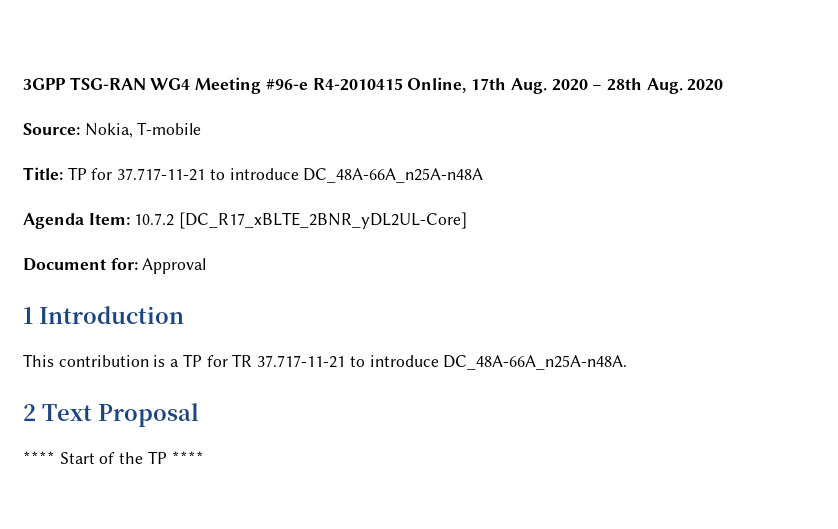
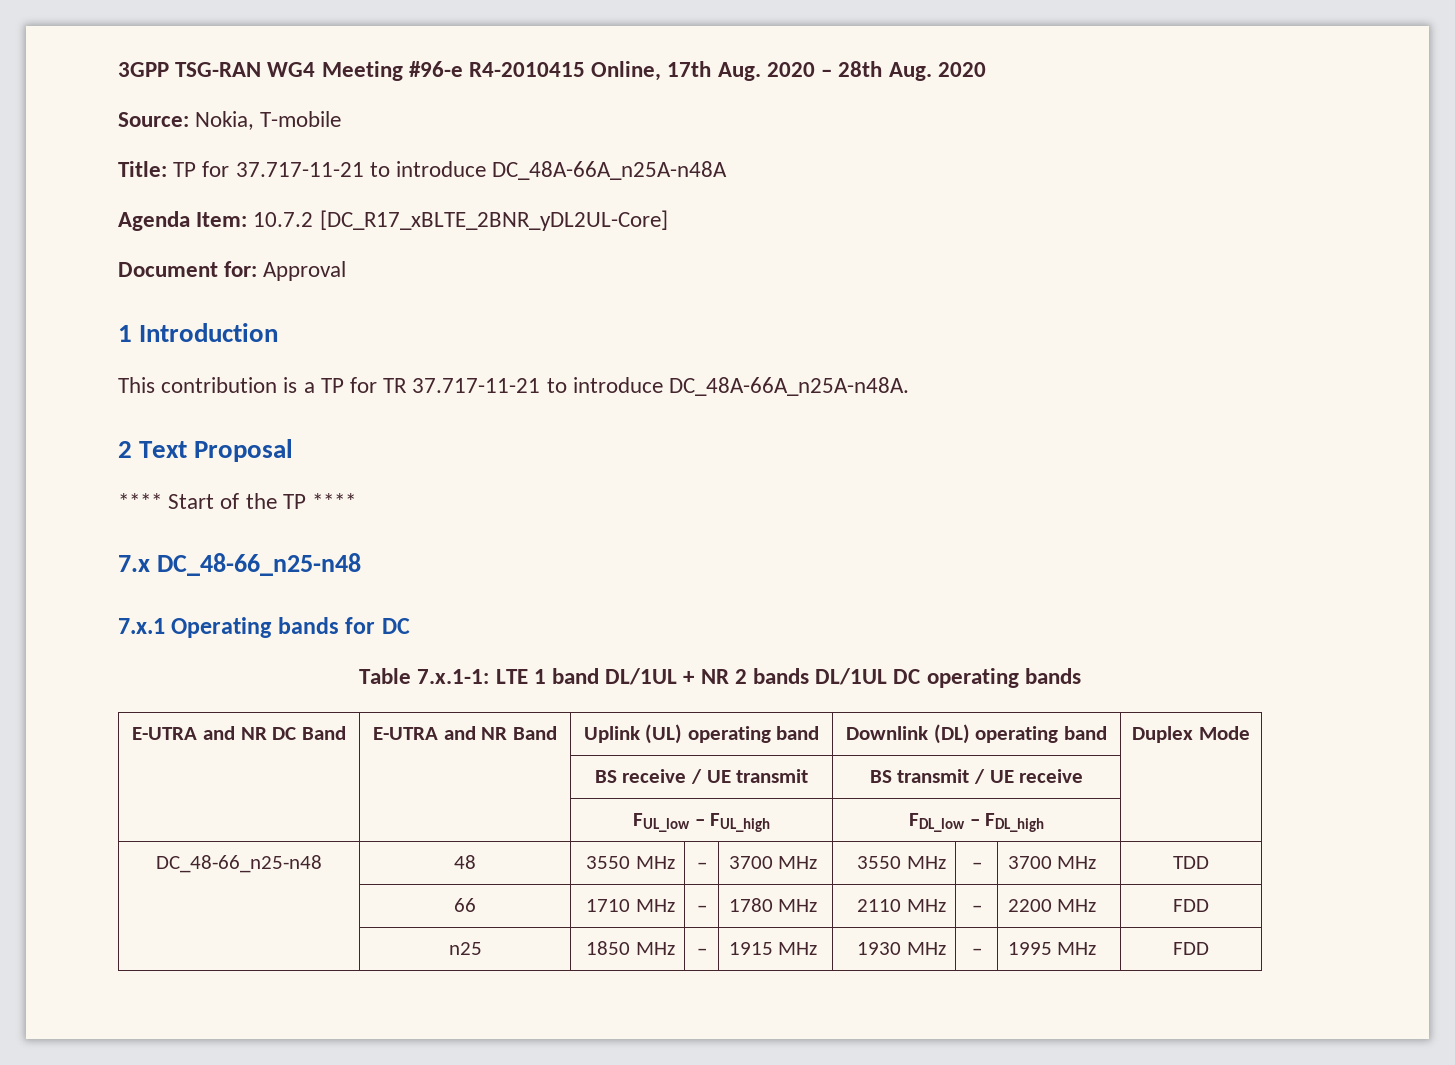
+ 7.x DC_48-66_n25-n48
+ 7.x.1 Operating bands for DC
+ Table 7.x.1-1: LTE 1 band DL/1UL + NR 2 bands DL/1UL DC operating bands
+ E-UTRA and NR DC Band | E-UTRA and NR Band | Uplink (UL) operating band | Downlink (DL) operating band | Duplex Mode
+ | | BS receive / UE transmit | BS transmit / UE receive |
+ | | FUL_low – FUL_high | FDL_low – FDL_high |
+ DC_48-66_n25-n48 | 48 | 3550 MHz | – | 3700 MHz | 3550 MHz | – | 3700 MHz | TDD
+ | 66 | 1710 MHz | – | 1780 MHz | 2110 MHz | – | 2200 MHz | FDD
+ | n25 | 1850 MHz | – | 1915 MHz | 1930 MHz | – | 1995 MHz | FDD

